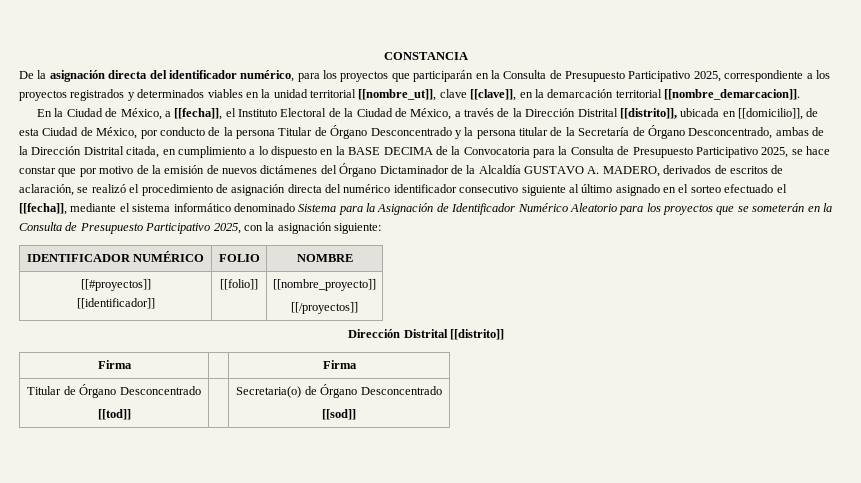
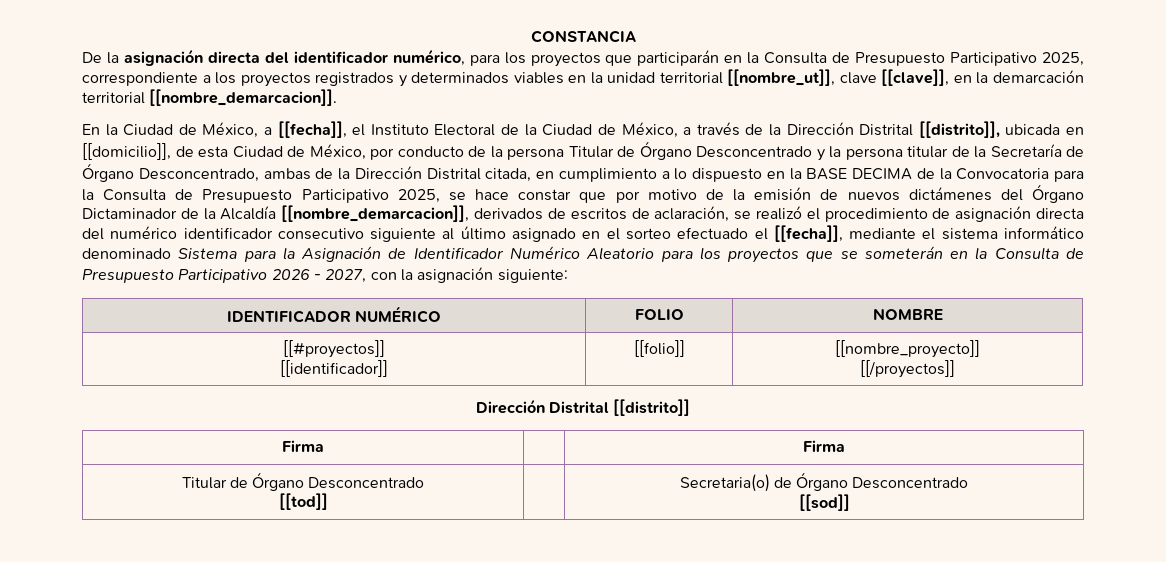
- En la Ciudad de México, a [[fecha]], el Instituto Electoral de la Ciudad de México, a través de la Dirección Distrital [[distrito]], ubicada en [[domicilio]], de esta Ciudad de México, por conducto de la persona Titular de Órgano Desconcentrado y la persona titular de la Secretaría de Órgano Desconcentrado, ambas de la Dirección Distrital citada, en cumplimiento a lo dispuesto en la BASE DECIMA de la Convocatoria para la Consulta de Presupuesto Participativo 2025, se hace constar que por motivo de la emisión de nuevos dictámenes del Órgano Dictaminador de la Alcaldía GUSTAVO A. MADERO, derivados de escritos de aclaración, se realizó el procedimiento de asignación directa del numérico identificador consecutivo siguiente al último asignado en el sorteo efectuado el [[fecha]], mediante el sistema informático denominado Sistema para la Asignación de Identificador Numérico Aleatorio para los proyectos que se someterán en la Consulta de Presupuesto Participativo 2025, con la asignación siguiente:
+ En la Ciudad de México, a [[fecha]], el Instituto Electoral de la Ciudad de México, a través de la Dirección Distrital [[distrito]], ubicada en [[domicilio]], de esta Ciudad de México, por conducto de la persona Titular de Órgano Desconcentrado y la persona titular de la Secretaría de Órgano Desconcentrado, ambas de la Dirección Distrital citada, en cumplimiento a lo dispuesto en la BASE DECIMA de la Convocatoria para la Consulta de Presupuesto Participativo 2025, se hace constar que por motivo de la emisión de nuevos dictámenes del Órgano Dictaminador de la Alcaldía [[nombre_demarcacion]], derivados de escritos de aclaración, se realizó el procedimiento de asignación directa del numérico identificador consecutivo siguiente al último asignado en el sorteo efectuado el [[fecha]], mediante el sistema informático denominado Sistema para la Asignación de Identificador Numérico Aleatorio para los proyectos que se someterán en la Consulta de Presupuesto Participativo 2026 - 2027, con la asignación siguiente:

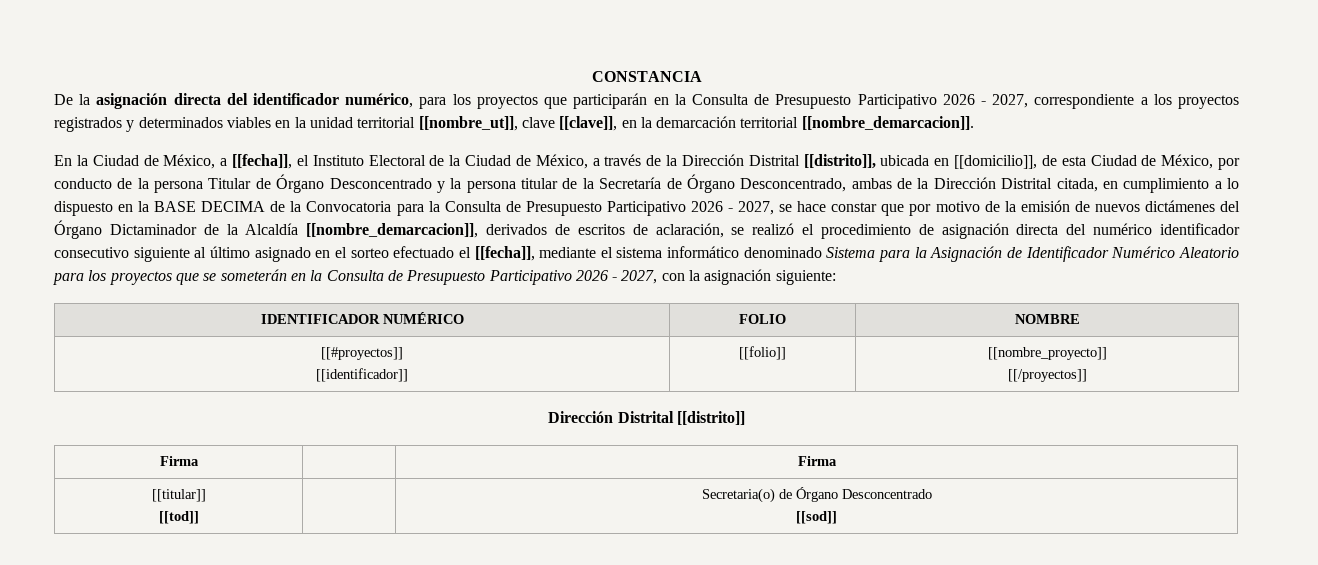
- De la asignación directa del identificador numérico, para los proyectos que participarán en la Consulta de Presupuesto Participativo 2025, correspondiente a los proyectos registrados y determinados viables en la unidad territorial [[nombre_ut]], clave [[clave]], en la demarcación territorial [[nombre_demarcacion]].
+ De la asignación directa del identificador numérico, para los proyectos que participarán en la Consulta de Presupuesto Participativo 2026 - 2027, correspondiente a los proyectos registrados y determinados viables en la unidad territorial [[nombre_ut]], clave [[clave]], en la demarcación territorial [[nombre_demarcacion]].
- En la Ciudad de México, a [[fecha]], el Instituto Electoral de la Ciudad de México, a través de la Dirección Distrital [[distrito]], ubicada en [[domicilio]], de esta Ciudad de México, por conducto de la persona Titular de Órgano Desconcentrado y la persona titular de la Secretaría de Órgano Desconcentrado, ambas de la Dirección Distrital citada, en cumplimiento a lo dispuesto en la BASE DECIMA de la Convocatoria para la Consulta de Presupuesto Participativo 2025, se hace constar que por motivo de la emisión de nuevos dictámenes del Órgano Dictaminador de la Alcaldía [[nombre_demarcacion]], derivados de escritos de aclaración, se realizó el procedimiento de asignación directa del numérico identificador consecutivo siguiente al último asignado en el sorteo efectuado el [[fecha]], mediante el sistema informático denominado Sistema para la Asignación de Identificador Numérico Aleatorio para los proyectos que se someterán en la Consulta de Presupuesto Participativo 2026 - 2027, con la asignación siguiente:
+ En la Ciudad de México, a [[fecha]], el Instituto Electoral de la Ciudad de México, a través de la Dirección Distrital [[distrito]], ubicada en [[domicilio]], de esta Ciudad de México, por conducto de la persona Titular de Órgano Desconcentrado y la persona titular de la Secretaría de Órgano Desconcentrado, ambas de la Dirección Distrital citada, en cumplimiento a lo dispuesto en la BASE DECIMA de la Convocatoria para la Consulta de Presupuesto Participativo 2026 - 2027, se hace constar que por motivo de la emisión de nuevos dictámenes del Órgano Dictaminador de la Alcaldía [[nombre_demarcacion]], derivados de escritos de aclaración, se realizó el procedimiento de asignación directa del numérico identificador consecutivo siguiente al último asignado en el sorteo efectuado el [[fecha]], mediante el sistema informático denominado Sistema para la Asignación de Identificador Numérico Aleatorio para los proyectos que se someterán en la Consulta de Presupuesto Participativo 2026 - 2027, con la asignación siguiente:
  Firma | | Firma
- Titular de Órgano Desconcentrado
+ [[titular]]

